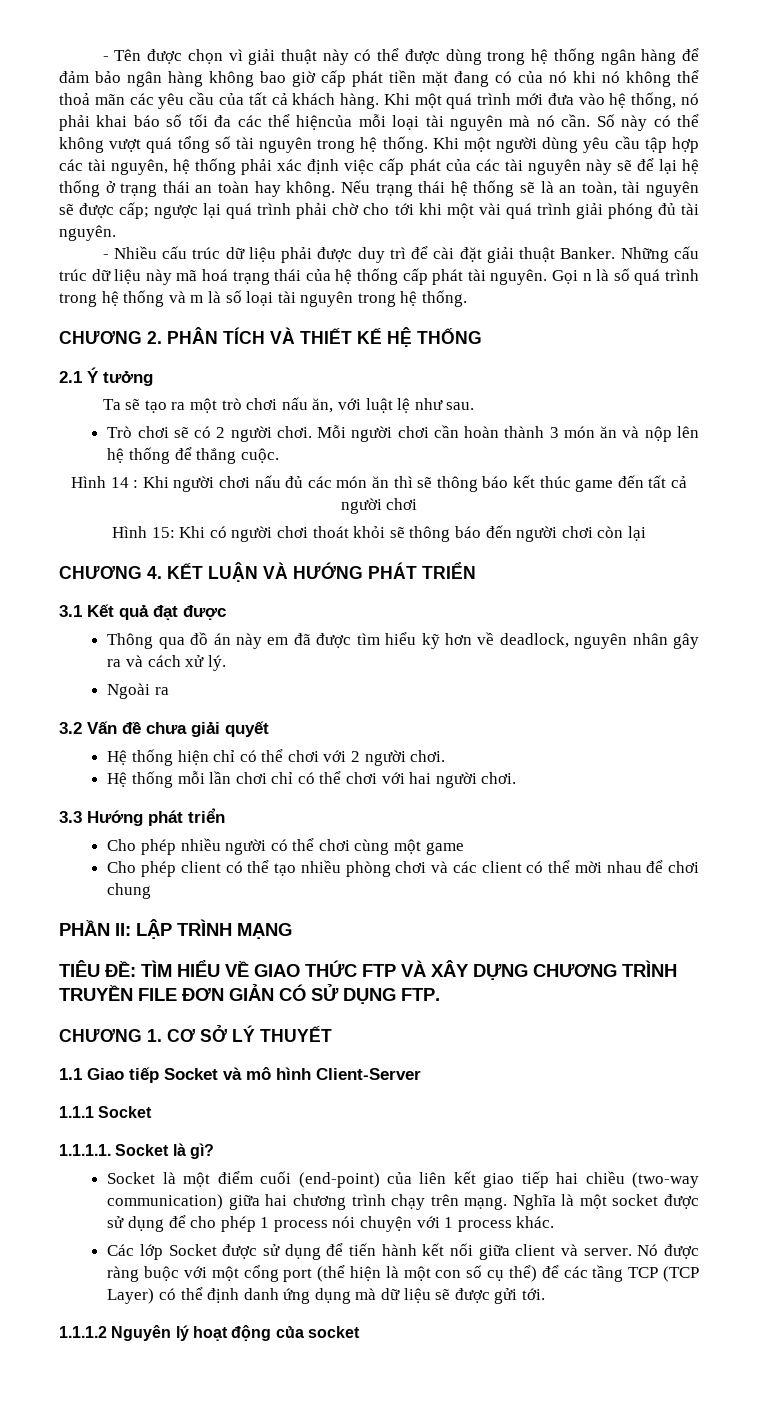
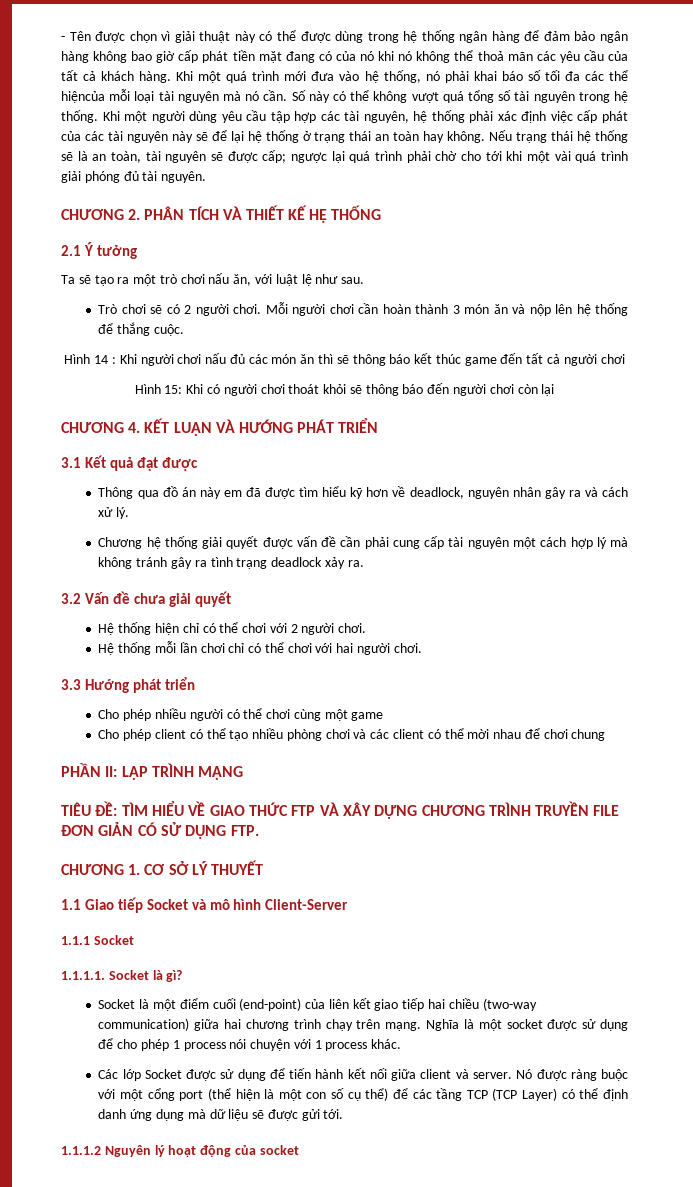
- - Nhiều cấu trúc dữ liệu phải được duy trì để cài đặt giải thuật Banker. Những cấu trúc dữ liệu này mã hoá trạng thái của hệ thống cấp phát tài nguyên. Gọi n là số quá trình trong hệ thống và m là số loại tài nguyên trong hệ thống.
- Ngoài ra
+ Chương hệ thống giải quyết được vấn đề cần phải cung cấp tài nguyên một cách hợp lý mà không tránh gây ra tình trạng deadlock xảy ra.

